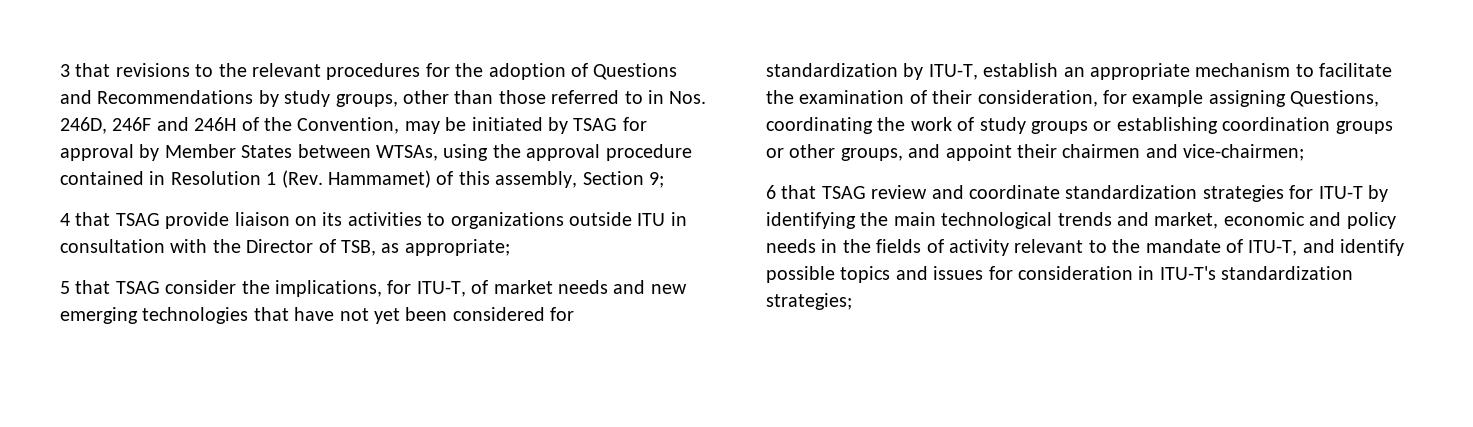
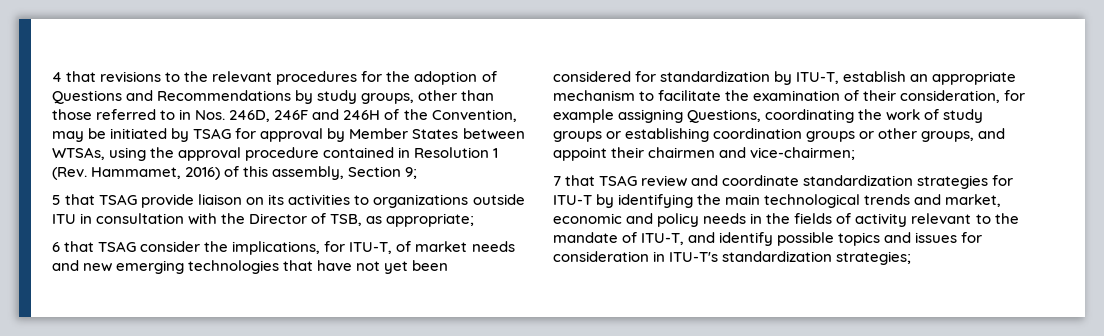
- 3 that revisions to the relevant procedures for the adoption of Questions and Recommendations by study groups, other than those referred to in Nos. 246D, 246F and 246H of the Convention, may be initiated by TSAG for approval by Member States between WTSAs, using the approval procedure contained in Resolution 1 (Rev. Hammamet) of this assembly, Section 9;
+ 4 that revisions to the relevant procedures for the adoption of Questions and Recommendations by study groups, other than those referred to in Nos. 246D, 246F and 246H of the Convention, may be initiated by TSAG for approval by Member States between WTSAs, using the approval procedure contained in Resolution 1 (Rev. Hammamet, 2016) of this assembly, Section 9;
- 4 that TSAG provide liaison on its activities to organizations outside ITU in consultation with the Director of TSB, as appropriate;
+ 5 that TSAG provide liaison on its activities to organizations outside ITU in consultation with the Director of TSB, as appropriate;
- 5 that TSAG consider the implications, for ITU-T, of market needs and new emerging technologies that have not yet been considered for standardization by ITU-T, establish an appropriate mechanism to facilitate the examination of their consideration, for example assigning Questions, coordinating the work of study groups or establishing coordination groups or other groups, and appoint their chairmen and vice-chairmen;
+ 6 that TSAG consider the implications, for ITU-T, of market needs and new emerging technologies that have not yet been considered for standardization by ITU-T, establish an appropriate mechanism to facilitate the examination of their consideration, for example assigning Questions, coordinating the work of study groups or establishing coordination groups or other groups, and appoint their chairmen and vice-chairmen;
- 6 that TSAG review and coordinate standardization strategies for ITU-T by identifying the main technological trends and market, economic and policy needs in the fields of activity relevant to the mandate of ITU-T, and identify possible topics and issues for consideration in ITU-T's standardization strategies;
+ 7 that TSAG review and coordinate standardization strategies for ITU-T by identifying the main technological trends and market, economic and policy needs in the fields of activity relevant to the mandate of ITU-T, and identify possible topics and issues for consideration in ITU-T's standardization strategies;

